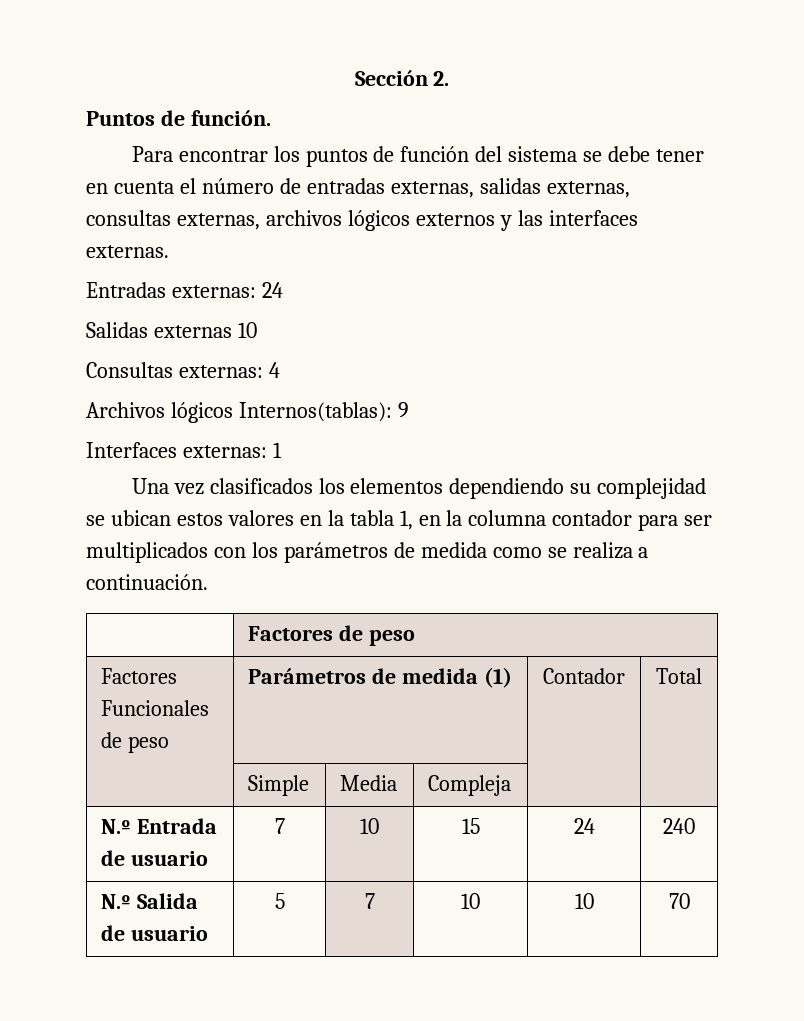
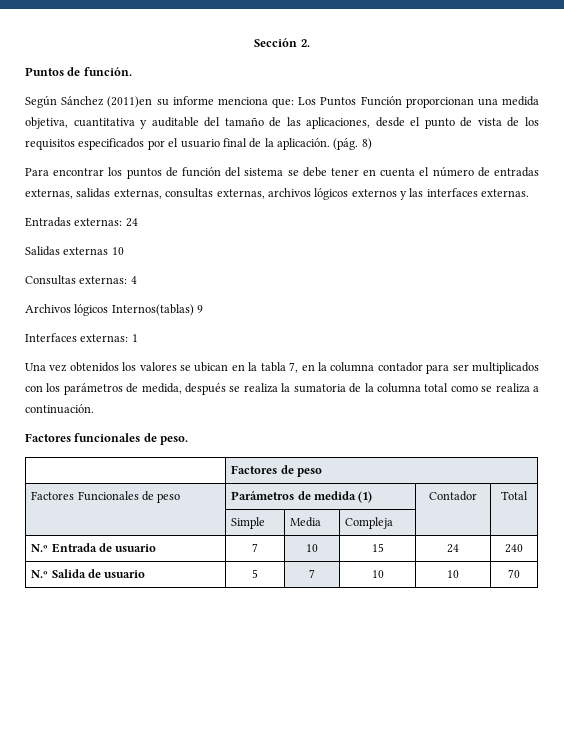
+ Según Sánchez (2011)en su informe menciona que: Los Puntos Función proporcionan una medida objetiva, cuantitativa y auditable del tamaño de las aplicaciones, desde el punto de vista de los requisitos especificados por el usuario final de la aplicación. (pág. 8)
- Archivos lógicos Internos(tablas): 9
+ Archivos lógicos Internos(tablas) 9
- Una vez clasificados los elementos dependiendo su complejidad se ubican estos valores en la tabla 1, en la columna contador para ser multiplicados con los parámetros de medida como se realiza a continuación.
+ Una vez obtenidos los valores se ubican en la tabla 7, en la columna contador para ser multiplicados con los parámetros de medida, después se realiza la sumatoria de la columna total como se realiza a continuación.
+ Factores funcionales de peso.

